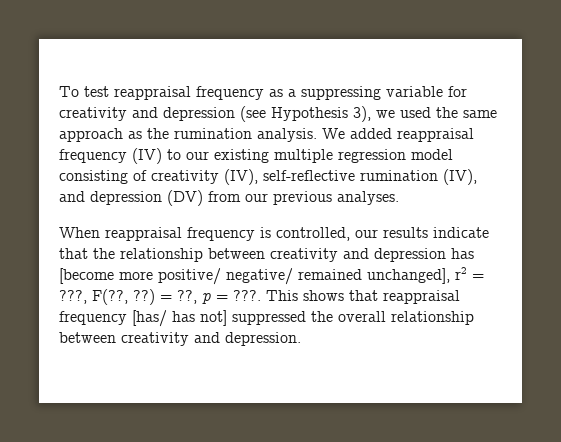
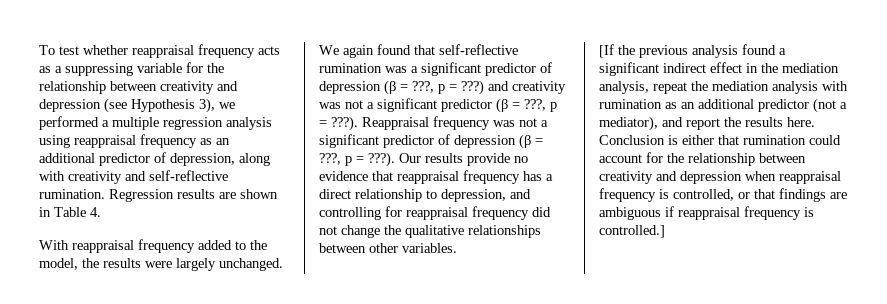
- To test reappraisal frequency as a suppressing variable for creativity and depression (see Hypothesis 3), we used the same approach as the rumination analysis. We added reappraisal frequency (IV) to our existing multiple regression model consisting of creativity (IV), self-reflective rumination (IV), and depression (DV) from our previous analyses.
- When reappraisal frequency is controlled, our results indicate that the relationship between creativity and depression has [become more positive/ negative/ remained unchanged], r2 = ???, F(??, ??) = ??, p = ???. This shows that reappraisal frequency [has/ has not] suppressed the overall relationship between creativity and depression.
+ To test whether reappraisal frequency acts as a suppressing variable for the relationship between creativity and depression (see Hypothesis 3), we performed a multiple regression analysis using reappraisal frequency as an additional predictor of depression, along with creativity and self-reflective rumination. Regression results are shown in Table 4.
+ With reappraisal frequency added to the model, the results were largely unchanged. We again found that self-reflective rumination was a significant predictor of depression (β = ???, p = ???) and creativity was not a significant predictor (β = ???, p = ???). Reappraisal frequency was not a significant predictor of depression (β = ???, p = ???). Our results provide no evidence that reappraisal frequency has a direct relationship to depression, and controlling for reappraisal frequency did not change the qualitative relationships between other variables.
+ [If the previous analysis found a significant indirect effect in the mediation analysis, repeat the mediation analysis with rumination as an additional predictor (not a mediator), and report the results here. Conclusion is either that rumination could account for the relationship between creativity and depression when reappraisal frequency is controlled, or that findings are ambiguous if reappraisal frequency is controlled.]

